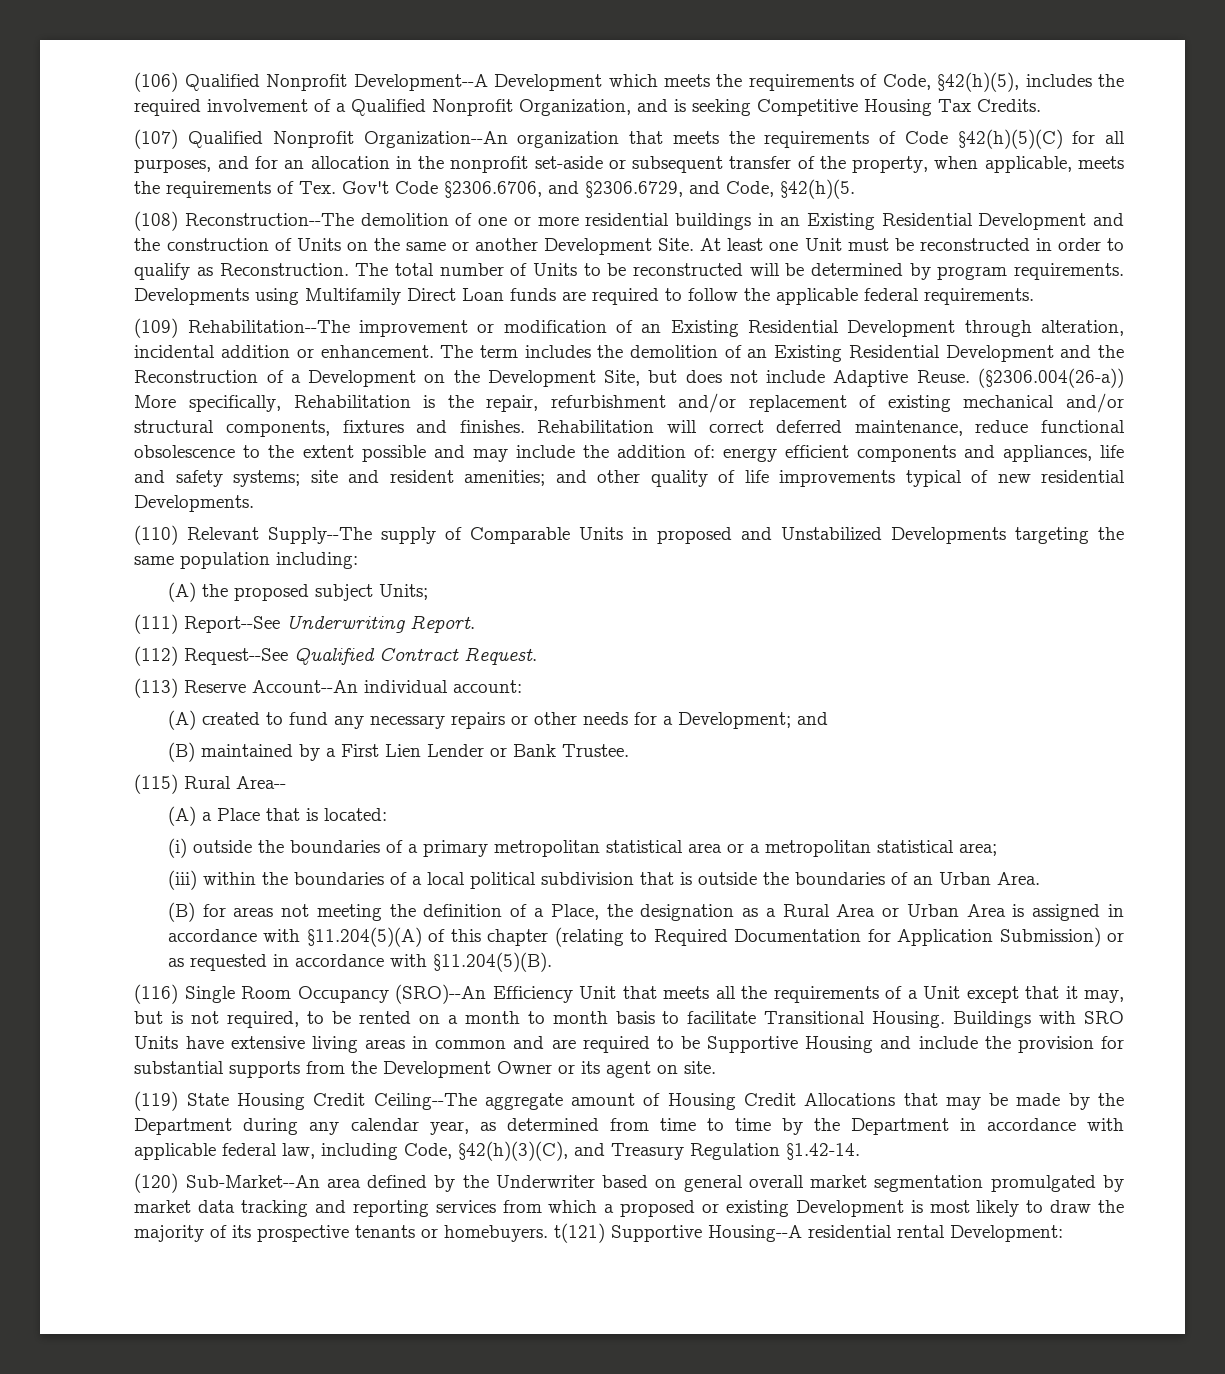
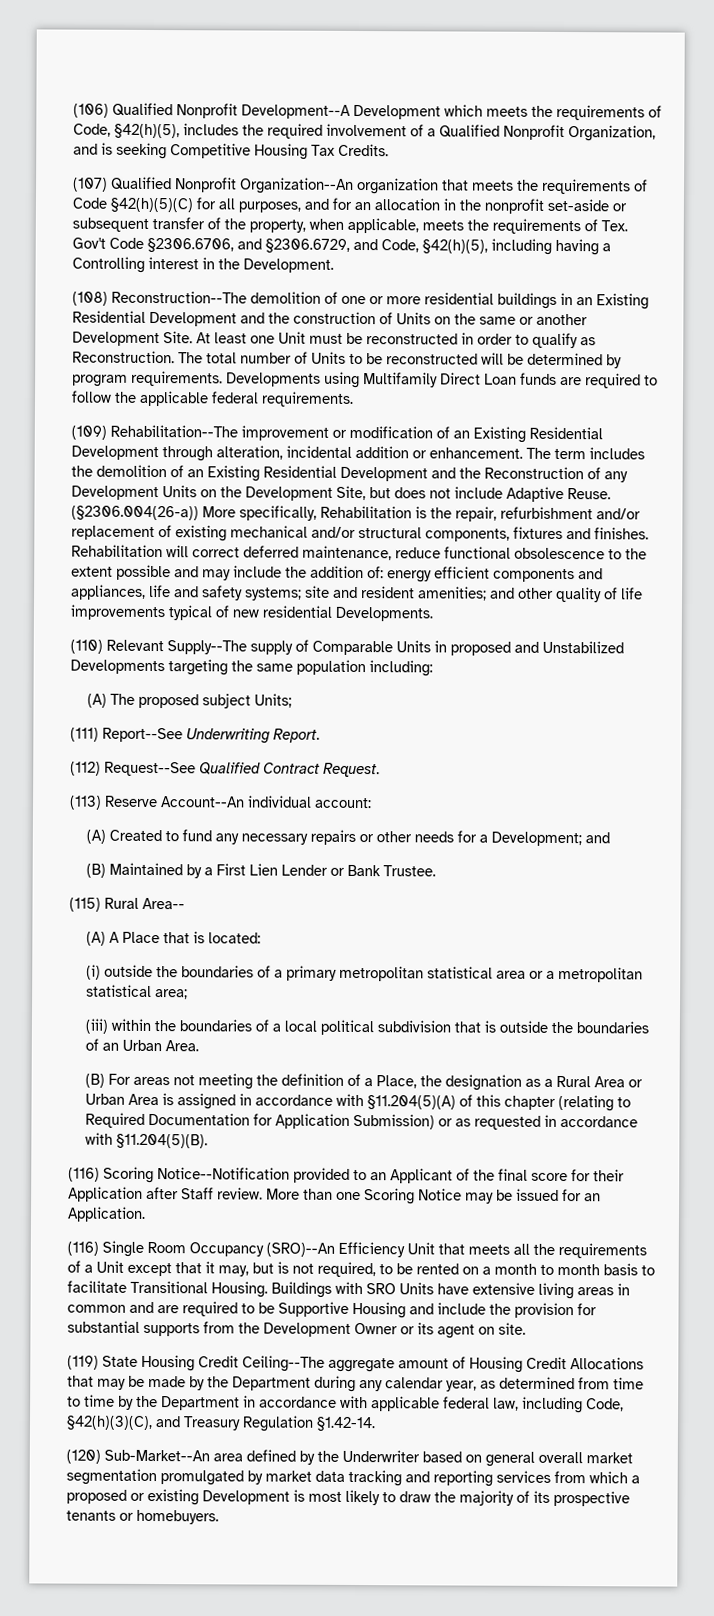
- (107) Qualified Nonprofit Organization--An organization that meets the requirements of Code §42(h)(5)(C) for all purposes, and for an allocation in the nonprofit set-aside or subsequent transfer of the property, when applicable, meets the requirements of Tex. Gov't Code §2306.6706, and §2306.6729, and Code, §42(h)(5.
+ (107) Qualified Nonprofit Organization--An organization that meets the requirements of Code §42(h)(5)(C) for all purposes, and for an allocation in the nonprofit set-aside or subsequent transfer of the property, when applicable, meets the requirements of Tex. Gov't Code §2306.6706, and §2306.6729, and Code, §42(h)(5), including having a Controlling interest in the Development.
- The term includes the demolition of an Existing Residential Development and the Reconstruction of a Development on the Development Site, but does not include Adaptive Reuse.
+ The term includes the demolition of an Existing Residential Development and the Reconstruction of any Development Units on the Development Site, but does not include Adaptive Reuse.
- (A) the proposed subject Units;
+ (A) The proposed subject Units;
- (A) created to fund any necessary repairs or other needs for a Development; and
+ (A) Created to fund any necessary repairs or other needs for a Development; and
- (B) maintained by a First Lien Lender or Bank Trustee.
+ (B) Maintained by a First Lien Lender or Bank Trustee.
- (A) a Place that is located:
+ (A) A Place that is located:
- (B) for areas not meeting the definition of a Place, the designation as a Rural Area or Urban Area is assigned in accordance with §11.204(5)(A) of this chapter (relating to Required Documentation for Application Submission) or as requested in accordance with §11.204(5)(B).
+ (B) For areas not meeting the definition of a Place, the designation as a Rural Area or Urban Area is assigned in accordance with §11.204(5)(A) of this chapter (relating to Required Documentation for Application Submission) or as requested in accordance with §11.204(5)(B).
+ (116) Scoring Notice--Notification provided to an Applicant of the final score for their Application after Staff review. More than one Scoring Notice may be issued for an Application.
- (120) Sub-Market--An area defined by the Underwriter based on general overall market segmentation promulgated by market data tracking and reporting services from which a proposed or existing Development is most likely to draw the majority of its prospective tenants or homebuyers. t(121) Supportive Housing--A residential rental Development:
+ (120) Sub-Market--An area defined by the Underwriter based on general overall market segmentation promulgated by market data tracking and reporting services from which a proposed or existing Development is most likely to draw the majority of its prospective tenants or homebuyers.

